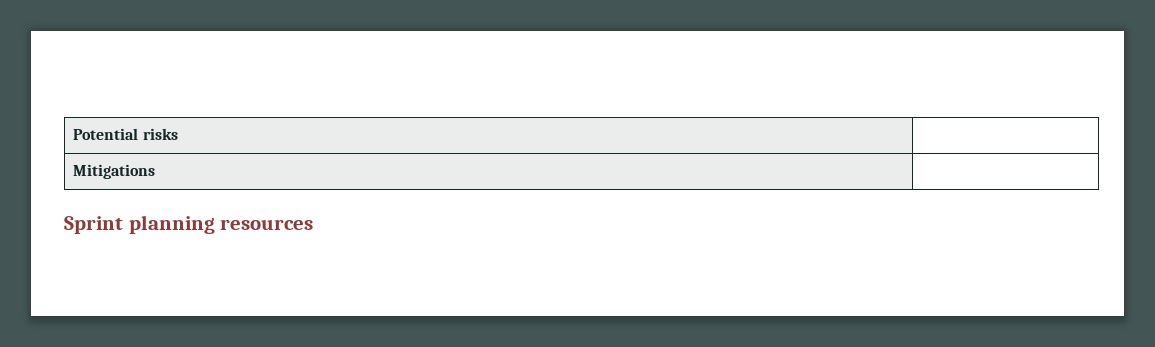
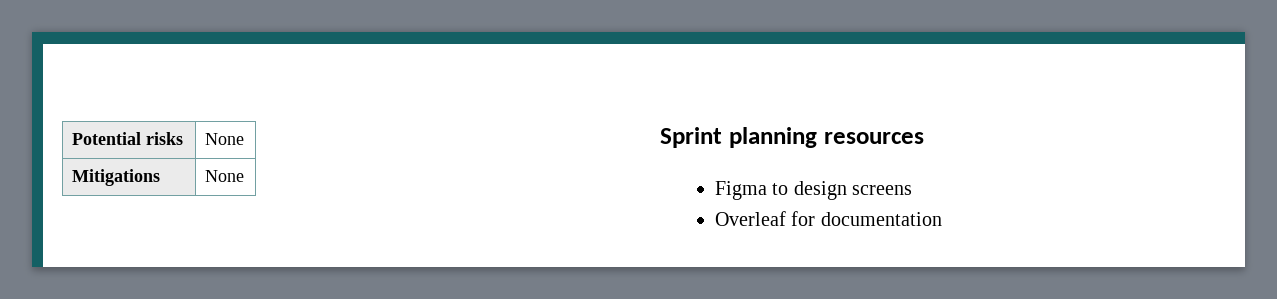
- Potential risks |
+ Potential risks | None
- Mitigations |
+ Mitigations | None
+ Figma to design screens
+ Overleaf for documentation

